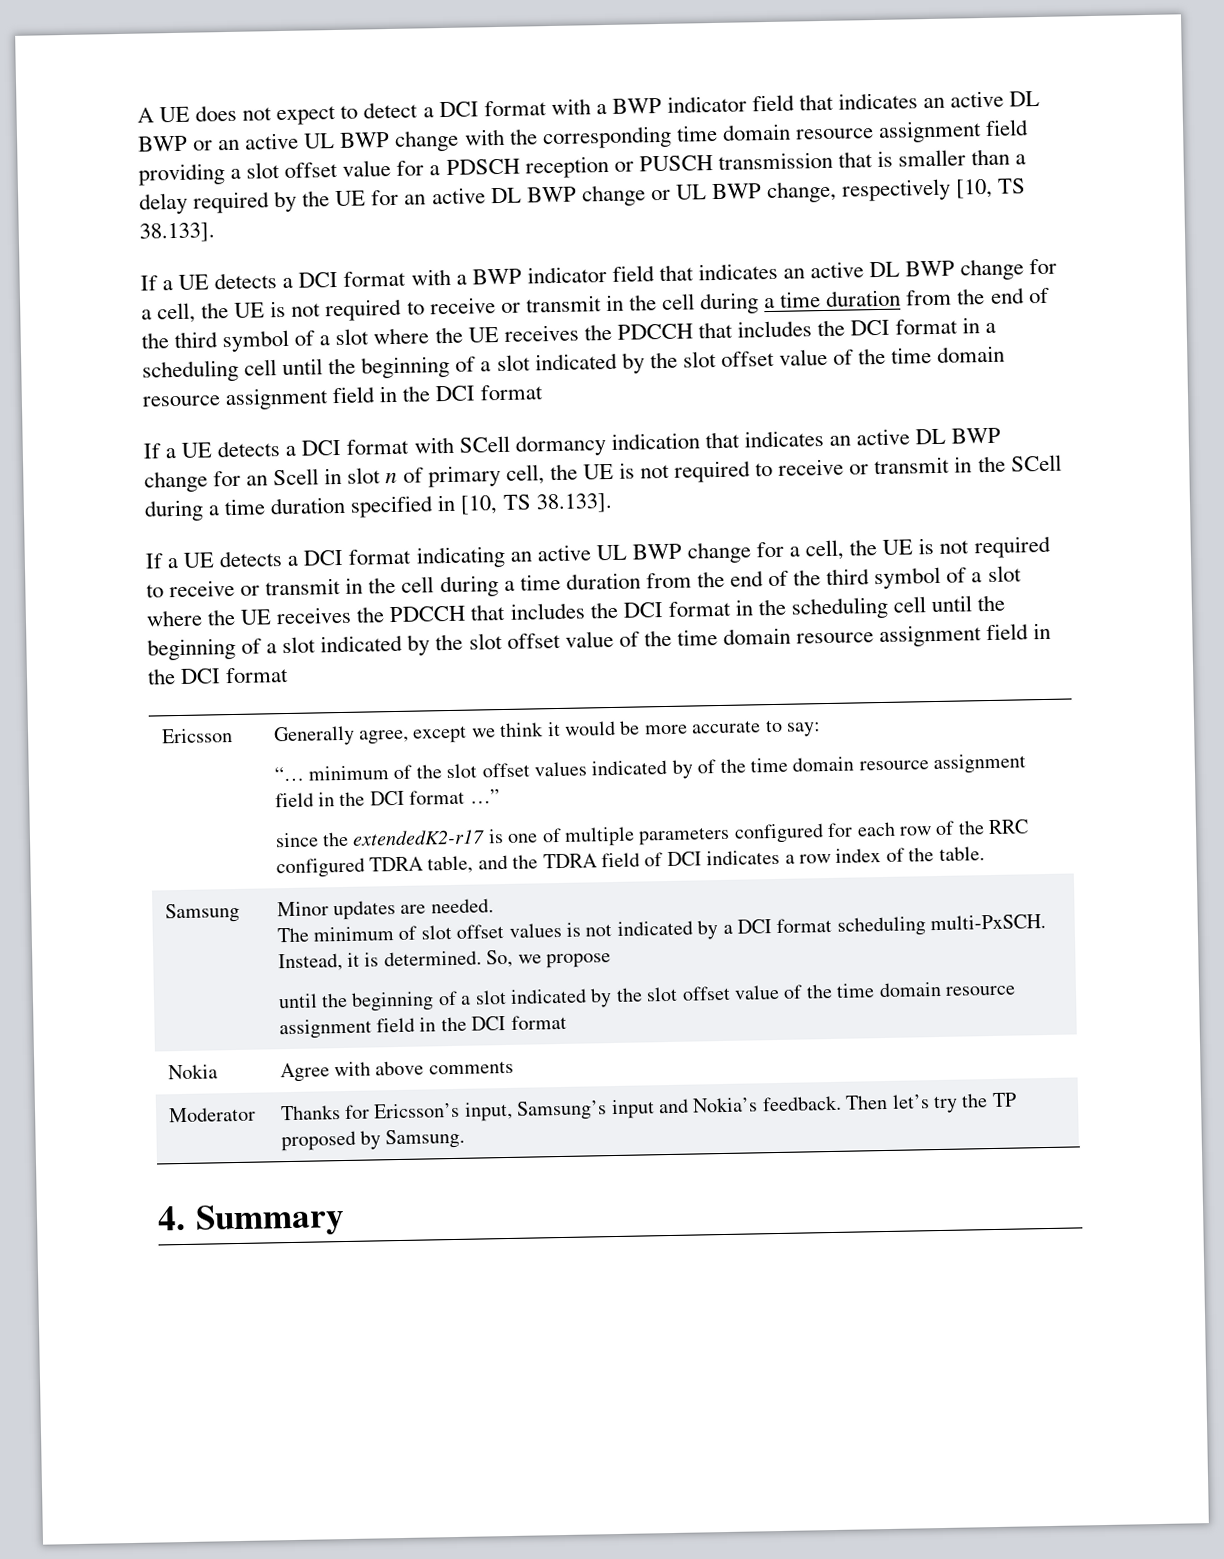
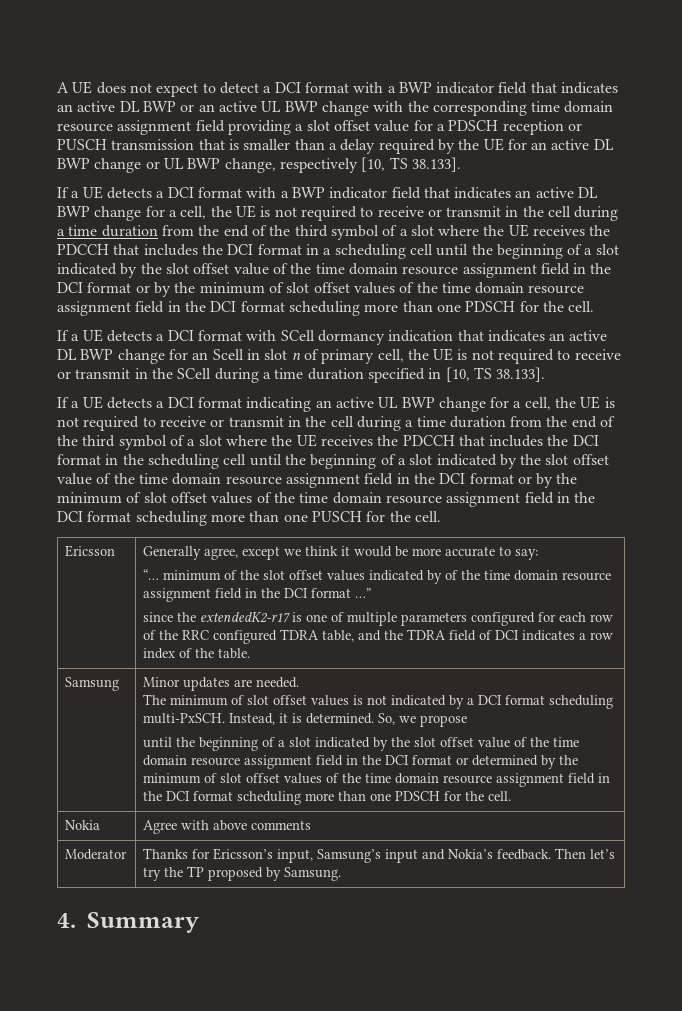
- If a UE detects a DCI format with a BWP indicator field that indicates an active DL BWP change for a cell, the UE is not required to receive or transmit in the cell during a time duration from the end of the third symbol of a slot where the UE receives the PDCCH that includes the DCI format in a scheduling cell until the beginning of a slot indicated by the slot offset value of the time domain resource assignment field in the DCI format
+ If a UE detects a DCI format with a BWP indicator field that indicates an active DL BWP change for a cell, the UE is not required to receive or transmit in the cell during a time duration from the end of the third symbol of a slot where the UE receives the PDCCH that includes the DCI format in a scheduling cell until the beginning of a slot indicated by the slot offset value of the time domain resource assignment field in the DCI format or by the minimum of slot offset values of the time domain resource assignment field in the DCI format scheduling more than one PDSCH for the cell.
- If a UE detects a DCI format indicating an active UL BWP change for a cell, the UE is not required to receive or transmit in the cell during a time duration from the end of the third symbol of a slot where the UE receives the PDCCH that includes the DCI format in the scheduling cell until the beginning of a slot indicated by the slot offset value of the time domain resource assignment field in the DCI format
+ If a UE detects a DCI format indicating an active UL BWP change for a cell, the UE is not required to receive or transmit in the cell during a time duration from the end of the third symbol of a slot where the UE receives the PDCCH that includes the DCI format in the scheduling cell until the beginning of a slot indicated by the slot offset value of the time domain resource assignment field in the DCI format or by the minimum of slot offset values of the time domain resource assignment field in the DCI format scheduling more than one PUSCH for the cell.
  So, we propose
- until the beginning of a slot indicated by the slot offset value of the time domain resource assignment field in the DCI format
+ until the beginning of a slot indicated by the slot offset value of the time domain resource assignment field in the DCI format or determined by the minimum of slot offset values of the time domain resource assignment field in the DCI format scheduling more than one PDSCH for the cell.

